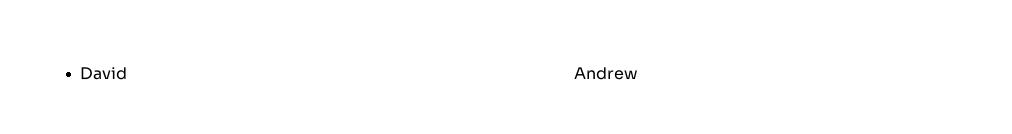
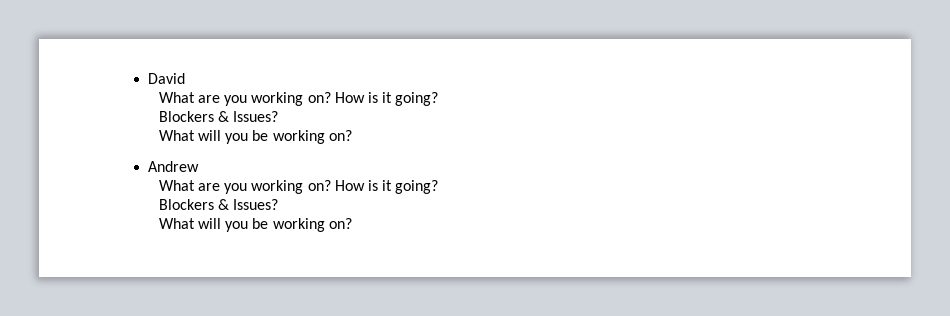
  David
+ What are you working on? How is it going?
+ Blockers & Issues?
+ What will you be working on?
  Andrew
+ What are you working on? How is it going?
+ Blockers & Issues?
+ What will you be working on?

